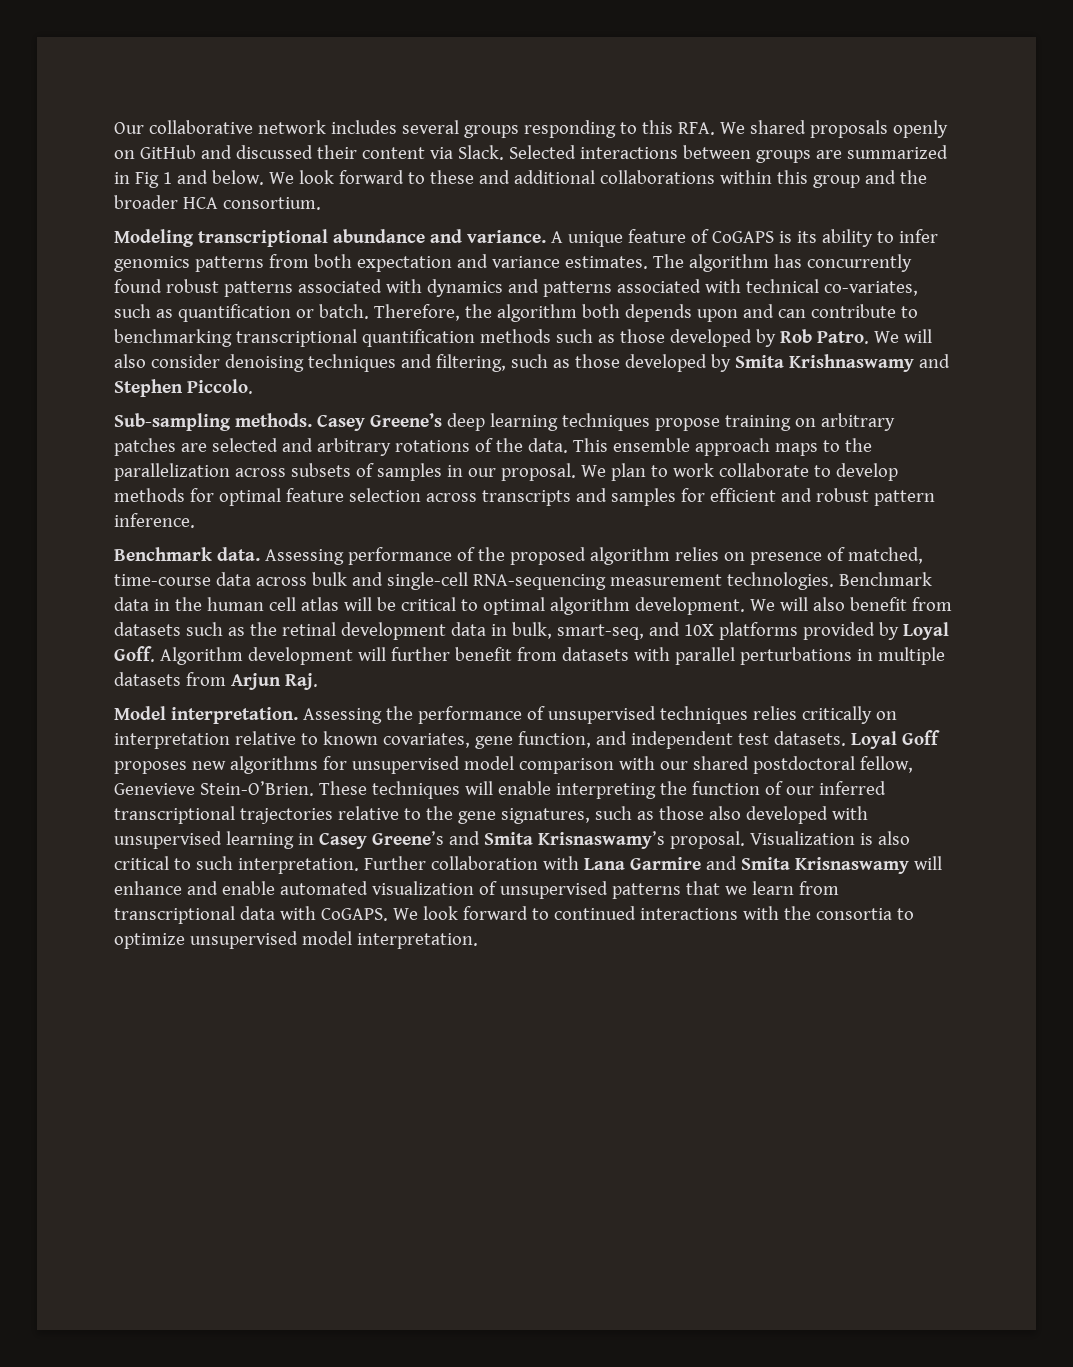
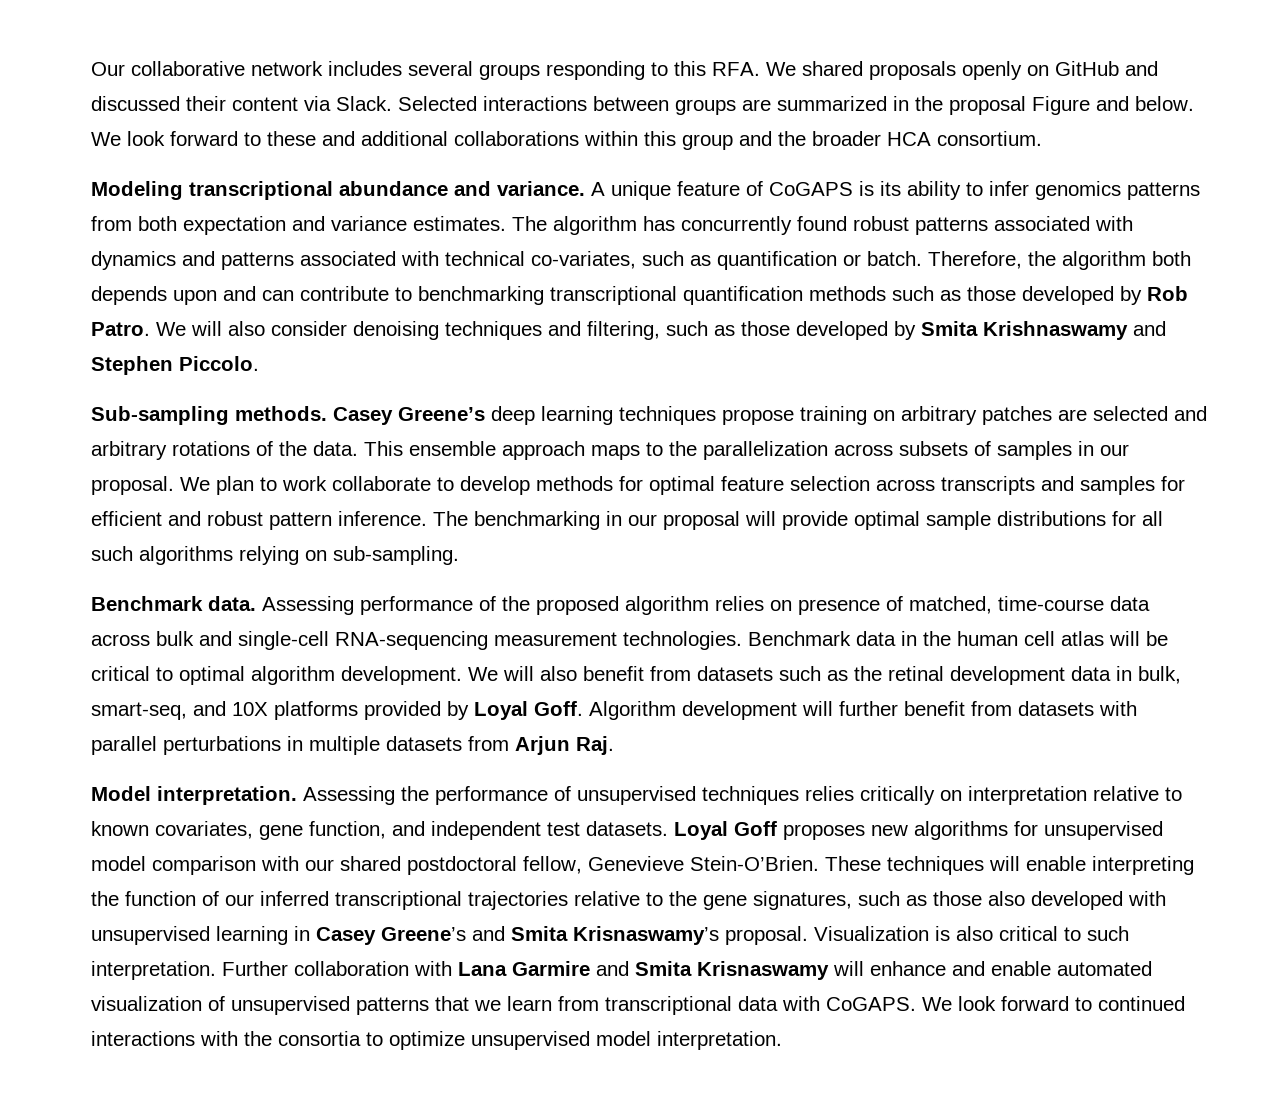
- Selected interactions between groups are summarized in Fig 1 and below.
+ Selected interactions between groups are summarized in the proposal Figure and below.
+ The benchmarking in our proposal will provide optimal sample distributions for all such algorithms relying on sub-sampling.

